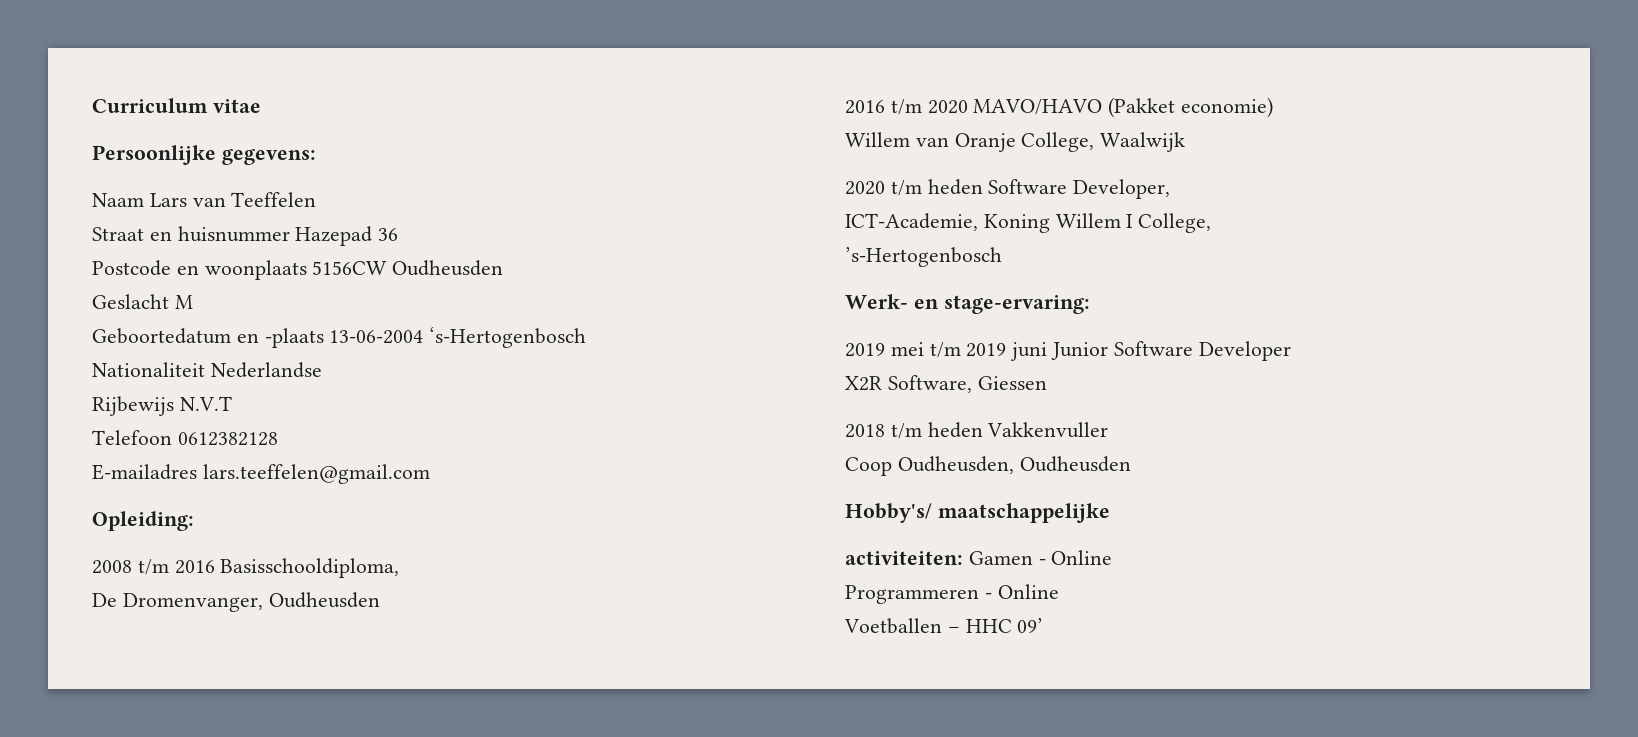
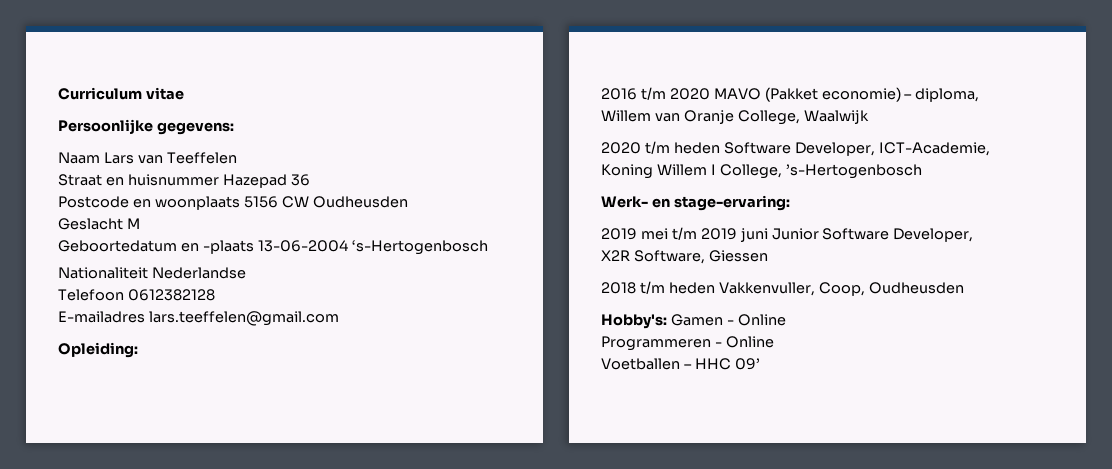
- Postcode en woonplaats 5156CW Oudheusden
+ Postcode en woonplaats 5156 CW Oudheusden
- Rijbewijs N.V.T
- 2008 t/m 2016 Basisschooldiploma,
- De Dromenvanger, Oudheusden
- 2016 t/m 2020 MAVO/HAVO (Pakket economie)
+ 2016 t/m 2020 MAVO (Pakket economie) – diploma,
- 2020 t/m heden Software Developer,
- ICT-Academie, Koning Willem I College,
- ’s-Hertogenbosch
+ 2020 t/m heden Software Developer, ICT-Academie,
+ Koning Willem I College, ’s-Hertogenbosch
- 2019 mei t/m 2019 juni Junior Software Developer
+ 2019 mei t/m 2019 juni Junior Software Developer,
- 2018 t/m heden Vakkenvuller
- Coop Oudheusden, Oudheusden
- Hobby's/ maatschappelijke
- activiteiten: Gamen - Online
+ 2018 t/m heden Vakkenvuller, Coop, Oudheusden
+ Hobby's: Gamen - Online

